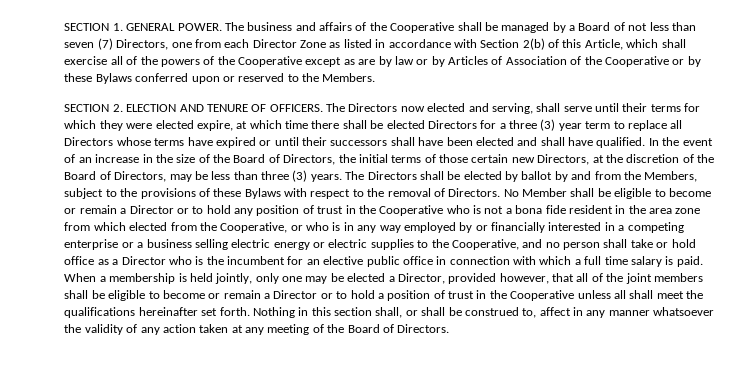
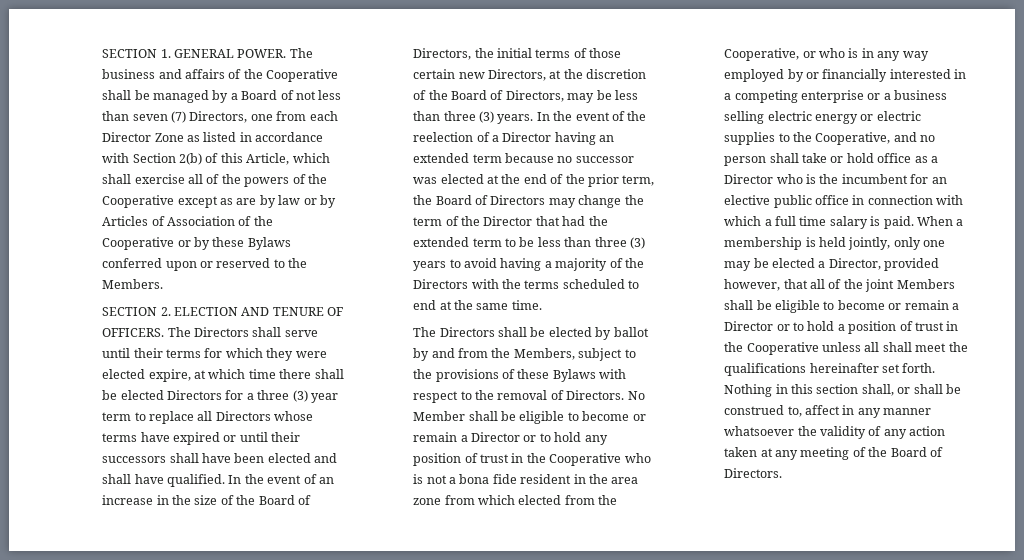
- The Directors now elected and serving, shall serve until their terms for which they were elected expire, at which time there shall be elected Directors for a three (3) year term to replace all Directors whose terms have expired or until their successors shall have been elected and shall have qualified.
+ The Directors shall serve until their terms for which they were elected expire, at which time there shall be elected Directors for a three (3) year term to replace all Directors whose terms have expired or until their successors shall have been elected and shall have qualified.
- In the event of an increase in the size of the Board of Directors, the initial terms of those certain new Directors, at the discretion of the Board of Directors, may be less than three (3) years. The Directors shall be elected by ballot by and from the Members, subject to the provisions of these Bylaws with respect to the removal of Directors.
+ In the event of an increase in the size of the Board of Directors, the initial terms of those certain new Directors, at the discretion of the Board of Directors, may be less than three (3) years. In the event of the reelection of a Director having an extended term because no successor was elected at the end of the prior term, the Board of Directors may change the term of the Director that had the extended term to be less than three (3) years to avoid having a majority of the Directors with the terms scheduled to end at the same time.
+ The Directors shall be elected by ballot by and from the Members, subject to the provisions of these Bylaws with respect to the removal of Directors.
- When a membership is held jointly, only one may be elected a Director, provided however, that all of the joint members shall be eligible to become or remain a Director or to hold a position of trust in the Cooperative unless all shall meet the qualifications hereinafter set forth.
+ When a membership is held jointly, only one may be elected a Director, provided however, that all of the joint Members shall be eligible to become or remain a Director or to hold a position of trust in the Cooperative unless all shall meet the qualifications hereinafter set forth.

